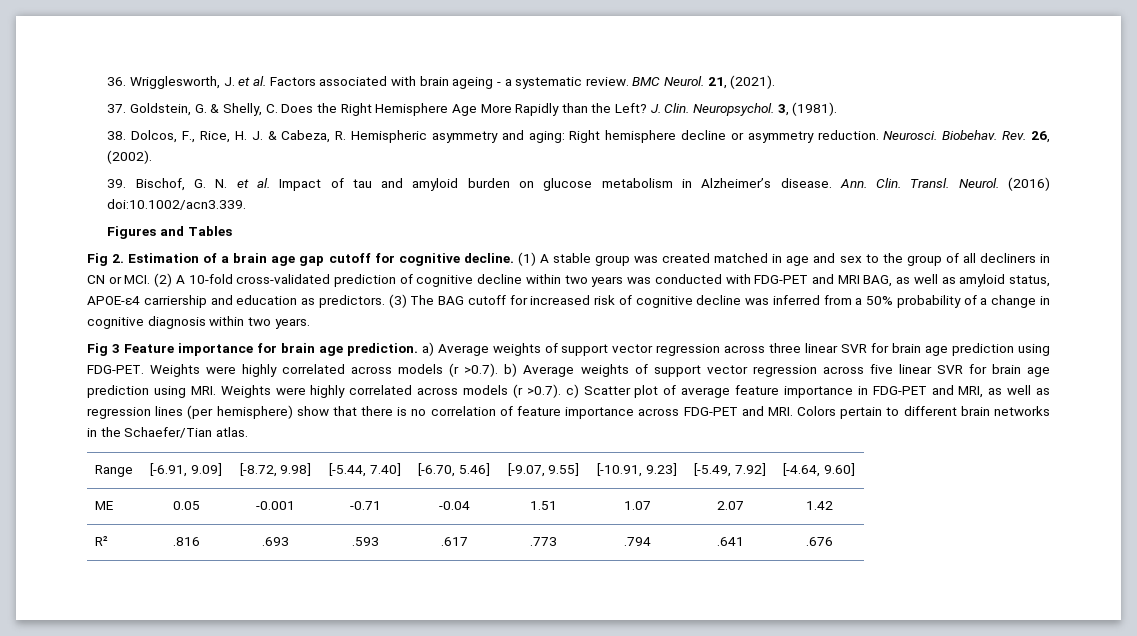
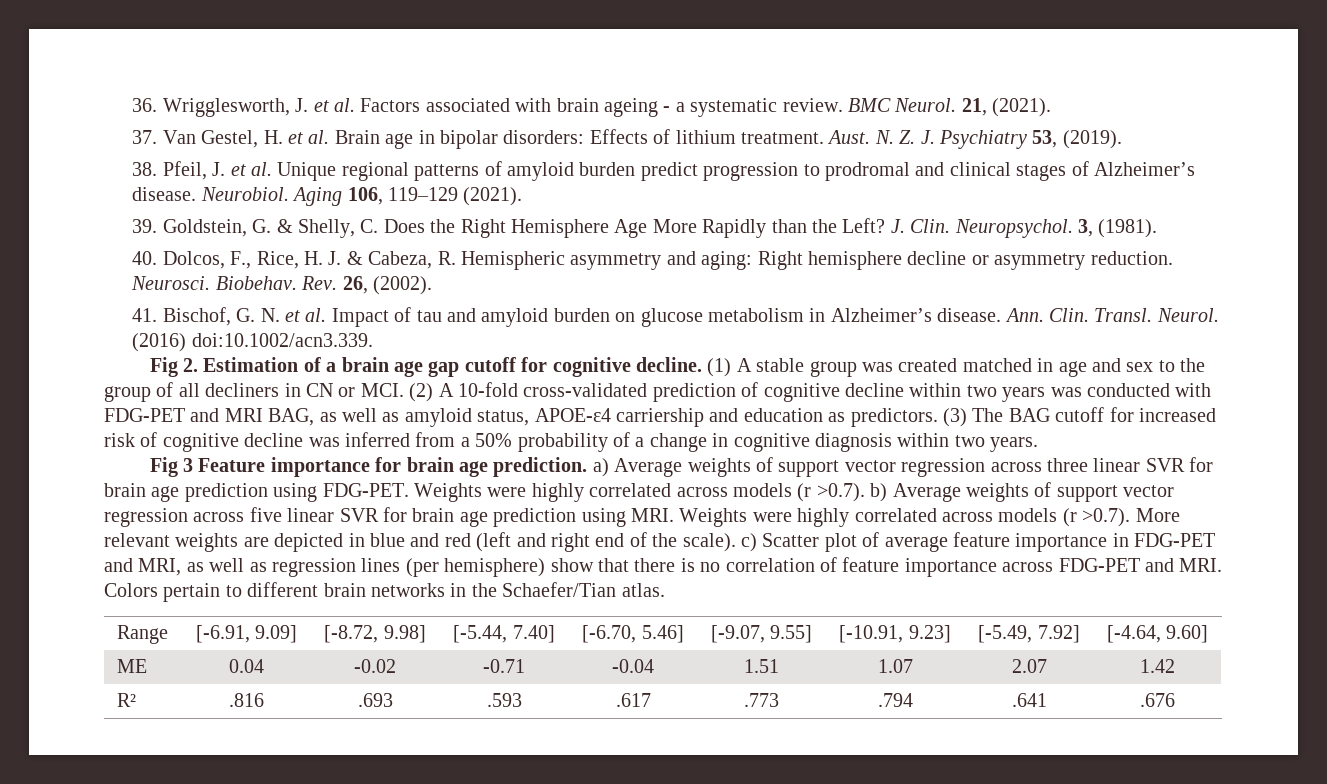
- 37. Goldstein, G. & Shelly, C. Does the Right Hemisphere Age More Rapidly than the Left?
+ 37. Van Gestel, H. et al. Brain age in bipolar disorders: Effects of lithium treatment. Aust. N. Z. J. Psychiatry 53, (2019).
+ 38. Pfeil, J. et al. Unique regional patterns of amyloid burden predict progression to prodromal and clinical stages of Alzheimer’s disease. Neurobiol. Aging 106, 119–129 (2021).
+ 39. Goldstein, G. & Shelly, C. Does the Right Hemisphere Age More Rapidly than the Left?
- 38. Dolcos, F., Rice, H. J. & Cabeza, R. Hemispheric asymmetry and aging: Right hemisphere decline or asymmetry reduction.
+ 40. Dolcos, F., Rice, H. J. & Cabeza, R. Hemispheric asymmetry and aging: Right hemisphere decline or asymmetry reduction.
- 39. Bischof, G. N. et al. Impact of tau and amyloid burden on glucose metabolism in Alzheimer’s disease.
+ 41. Bischof, G. N. et al. Impact of tau and amyloid burden on glucose metabolism in Alzheimer’s disease.
- Figures and Tables
- Weights were highly correlated across models (r >0.7). b) Average weights of support vector regression across five linear SVR for brain age prediction using MRI. Weights were highly correlated across models (r >0.7). c) Scatter plot of average feature importance in FDG-PET and MRI, as well as regression lines (per hemisphere) show that there is no correlation of feature importance across FDG-PET and MRI. Colors pertain to different brain networks in the Schaefer/Tian atlas.
+ Weights were highly correlated across models (r >0.7). b) Average weights of support vector regression across five linear SVR for brain age prediction using MRI. Weights were highly correlated across models (r >0.7). More relevant weights are depicted in blue and red (left and right end of the scale). c) Scatter plot of average feature importance in FDG-PET and MRI, as well as regression lines (per hemisphere) show that there is no correlation of feature importance across FDG-PET and MRI. Colors pertain to different brain networks in the Schaefer/Tian atlas.
- ME | 0.05 | -0.001 | -0.71 | -0.04 | 1.51 | 1.07 | 2.07 | 1.42
+ ME | 0.04 | -0.02 | -0.71 | -0.04 | 1.51 | 1.07 | 2.07 | 1.42

